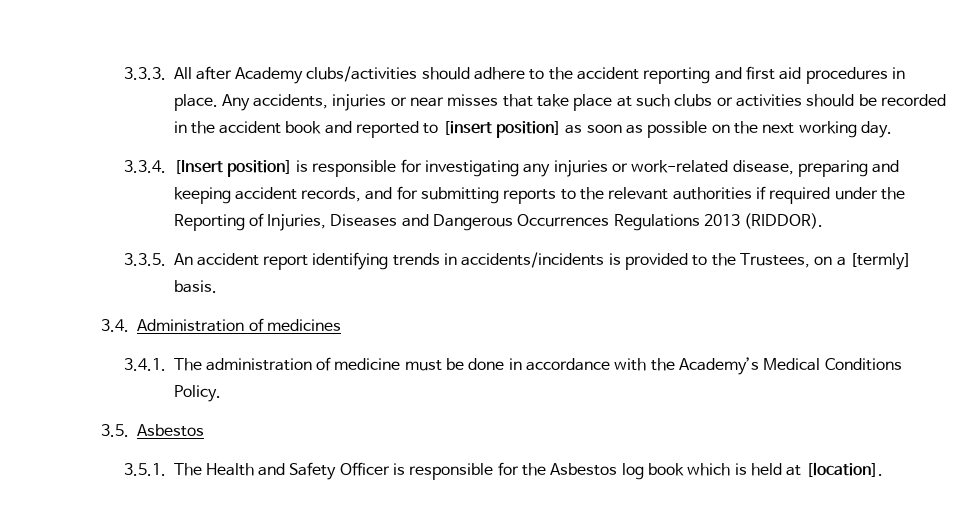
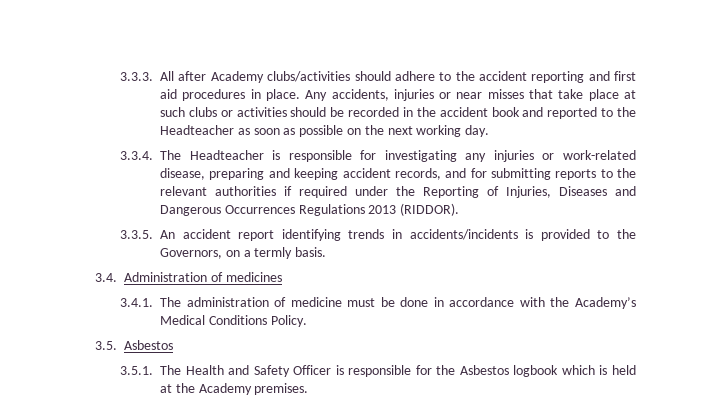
- Any accidents, injuries or near misses that take place at such clubs or activities should be recorded in the accident book and reported to [insert position] as soon as possible on the next working day.
+ Any accidents, injuries or near misses that take place at such clubs or activities should be recorded in the accident book and reported to the Headteacher as soon as possible on the next working day.
- 3.3.4. [Insert position] is responsible for investigating any injuries or work-related disease, preparing and keeping accident records, and for submitting reports to the relevant authorities if required under the Reporting of Injuries, Diseases and Dangerous Occurrences Regulations 2013 (RIDDOR).
+ 3.3.4. The Headteacher is responsible for investigating any injuries or work-related disease, preparing and keeping accident records, and for submitting reports to the relevant authorities if required under the Reporting of Injuries, Diseases and Dangerous Occurrences Regulations 2013 (RIDDOR).
- 3.3.5. An accident report identifying trends in accidents/incidents is provided to the Trustees, on a [termly] basis.
+ 3.3.5. An accident report identifying trends in accidents/incidents is provided to the Governors, on a termly basis.
- 3.5.1. The Health and Safety Officer is responsible for the Asbestos log book which is held at [location].
+ 3.5.1. The Health and Safety Officer is responsible for the Asbestos logbook which is held at the Academy premises.

